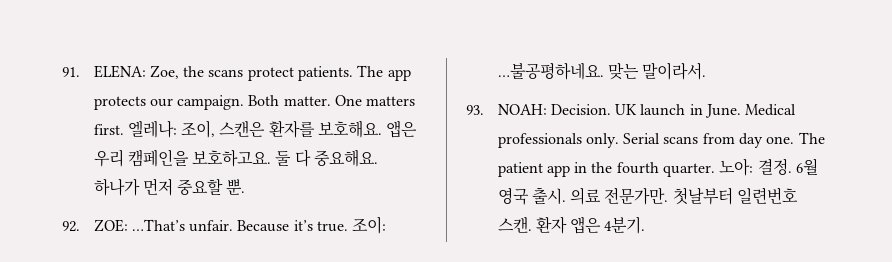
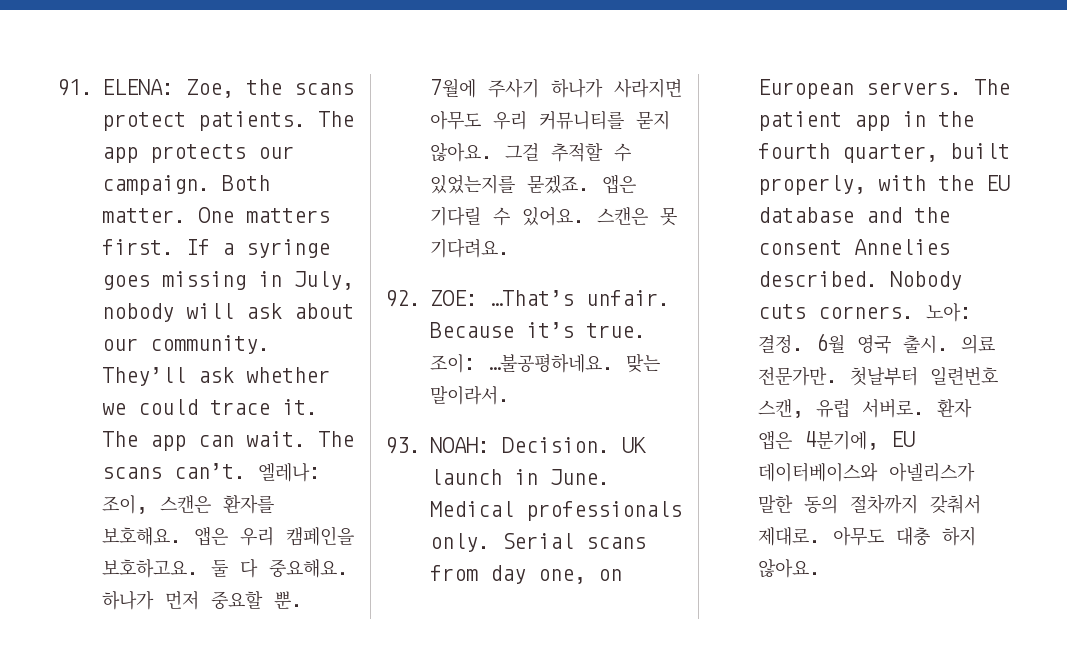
+ If a syringe goes missing in July, nobody will ask about our community. They’ll ask whether we could trace it. The app can wait. The scans can’t.
+ 7월에 주사기 하나가 사라지면 아무도 우리 커뮤니티를 묻지 않아요. 그걸 추적할 수 있었는지를 묻겠죠. 앱은 기다릴 수 있어요. 스캔은 못 기다려요.
- Serial scans from day one.
+ Serial scans from day one, on European servers.
- The patient app in the fourth quarter.
+ The patient app in the fourth quarter, built properly, with the EU database and the consent Annelies described. Nobody cuts corners.
- 첫날부터 일련번호 스캔. 환자 앱은 4분기.
+ 첫날부터 일련번호 스캔, 유럽 서버로. 환자 앱은 4분기에, EU 데이터베이스와 아넬리스가 말한 동의 절차까지 갖춰서 제대로. 아무도 대충 하지 않아요.

